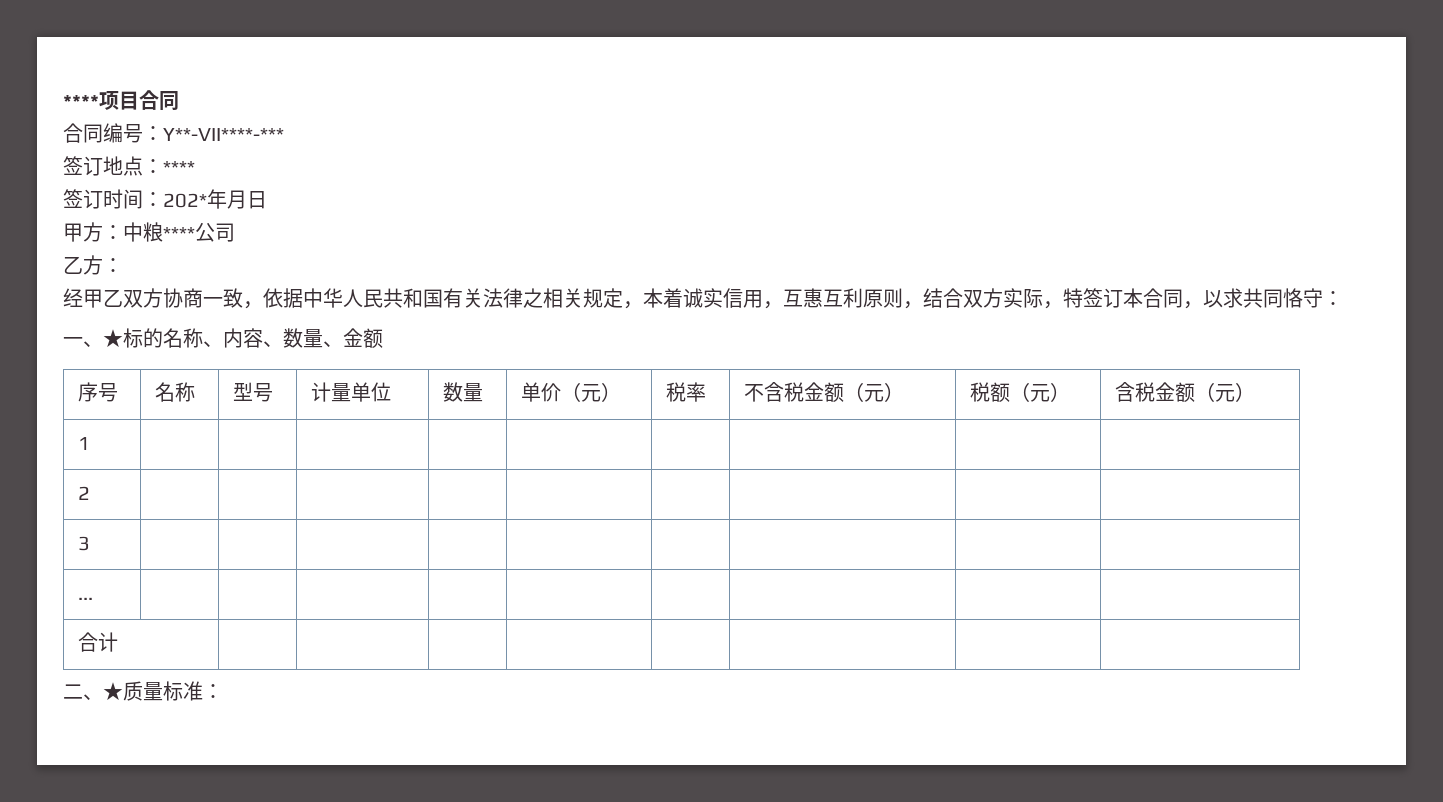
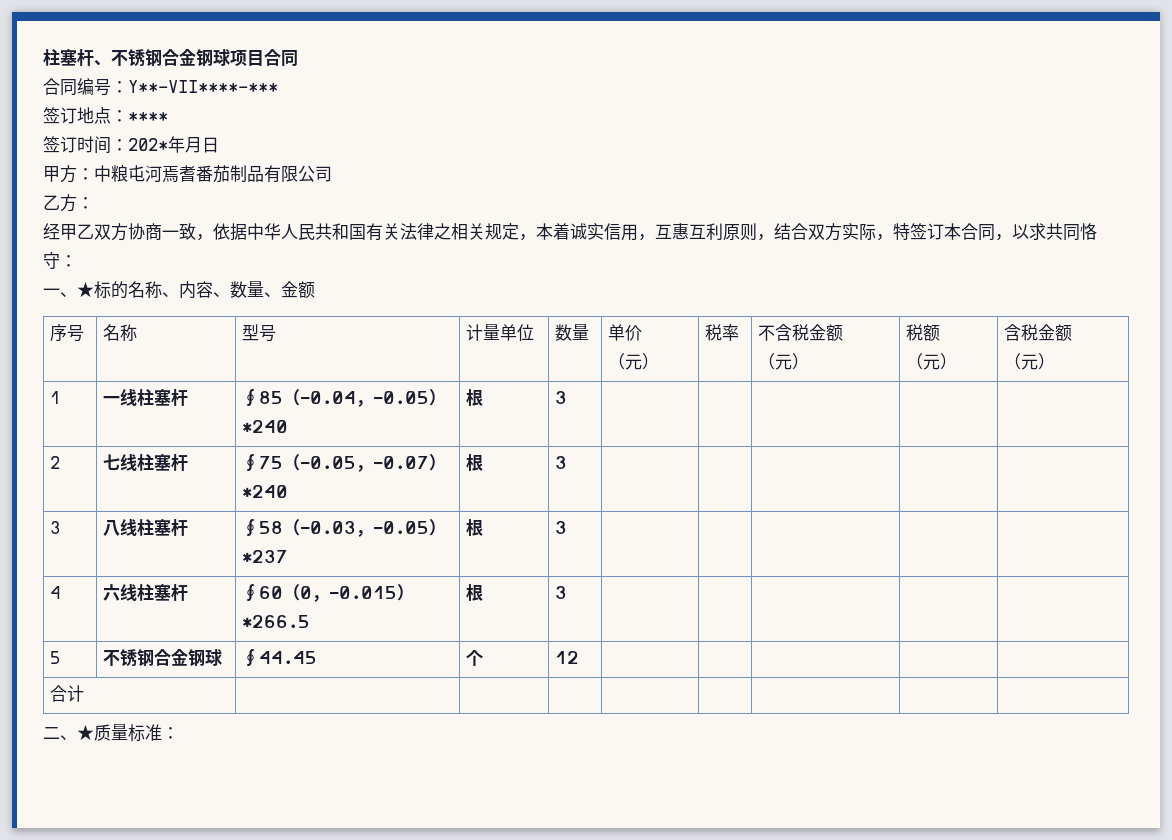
- ****项目合同
+ 柱塞杆、不锈钢合金钢球项目合同
- 甲方：中粮****公司
+ 甲方：中粮屯河焉耆番茄制品有限公司
- 1 | | | | | | | | |
- 2 | | | | | | | | |
- 3 | | | | | | | | |
- ... | | | | | | | | |
+ 1 | 一线柱塞杆 | ∮85（-0.04，-0.05）*240 | 根 | 3 | | | | |
+ 2 | 七线柱塞杆 | ∮75（-0.05，-0.07）*240 | 根 | 3 | | | | |
+ 3 | 八线柱塞杆 | ∮58（-0.03，-0.05）*237 | 根 | 3 | | | | |
+ 4 | 六线柱塞杆 | ∮60（0，-0.015）*266.5 | 根 | 3 | | | | |
+ 5 | 不锈钢合金钢球 | ∮44.45 | 个 | 12 | | | | |

